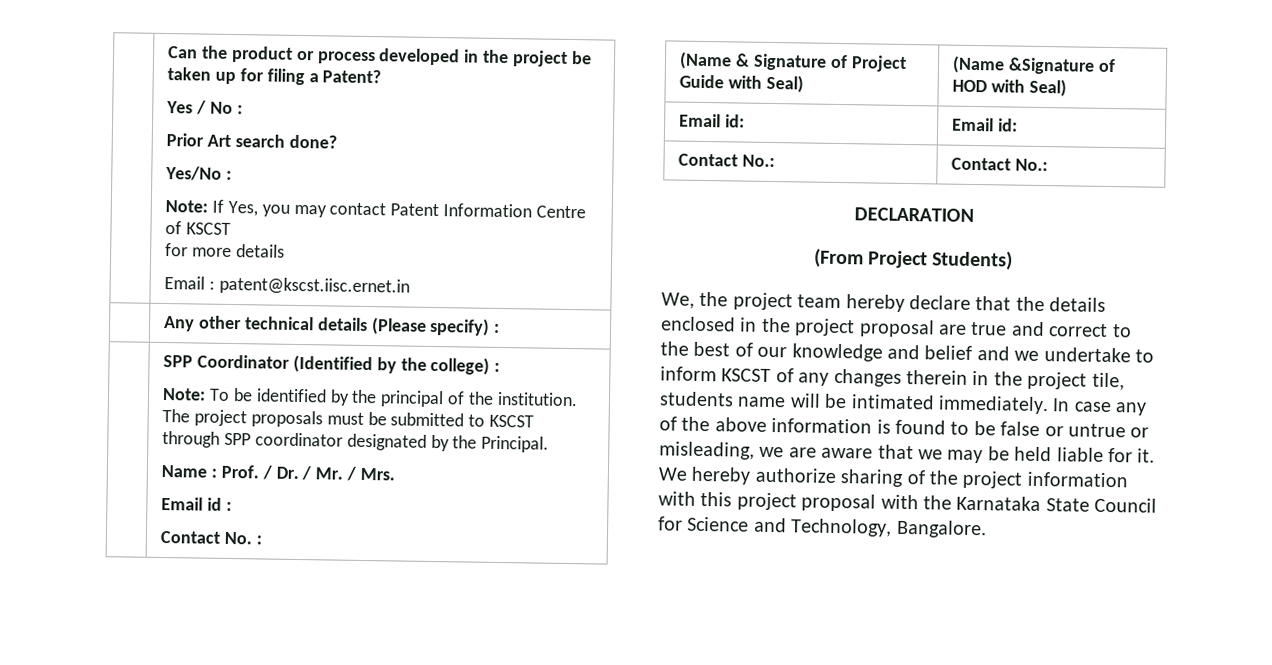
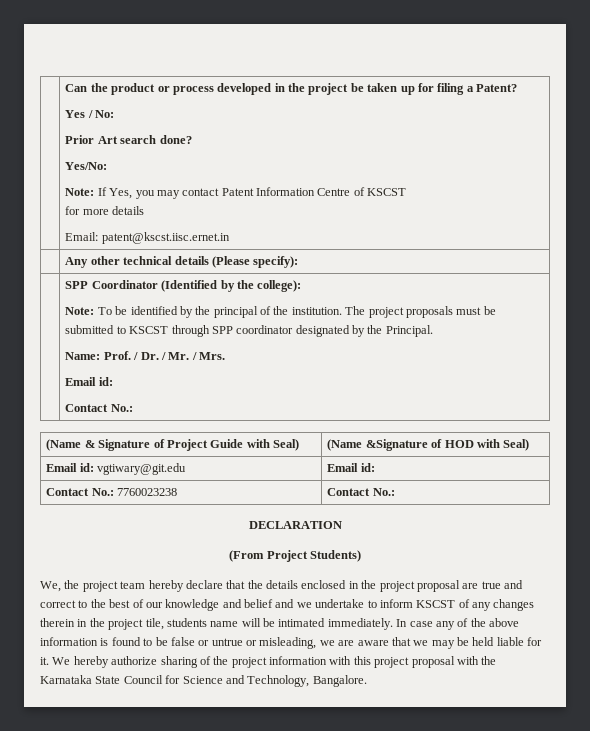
- Yes / No :
+ Yes / No:
- Yes/No :
+ Yes/No:
- Email : patent@kscst.iisc.ernet.in
+ Email: patent@kscst.iisc.ernet.in
- | Any other technical details (Please specify) :
+ | Any other technical details (Please specify):
- SPP Coordinator (Identified by the college) :
+ SPP Coordinator (Identified by the college):
- Name : Prof. / Dr. / Mr. / Mrs.
- Email id :
- Contact No. :
+ Name: Prof. / Dr. / Mr. / Mrs.
+ Email id:
+ Contact No.:
- Email id: | Email id:
- Contact No.: | Contact No.:
+ Email id: vgtiwary@git.edu | Email id:
+ Contact No.: 7760023238 | Contact No.:

